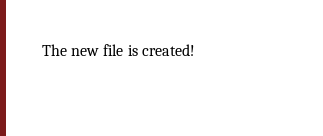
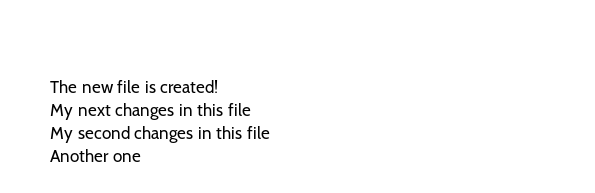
+ My next changes in this file
+ My second changes in this file
+ Another one

